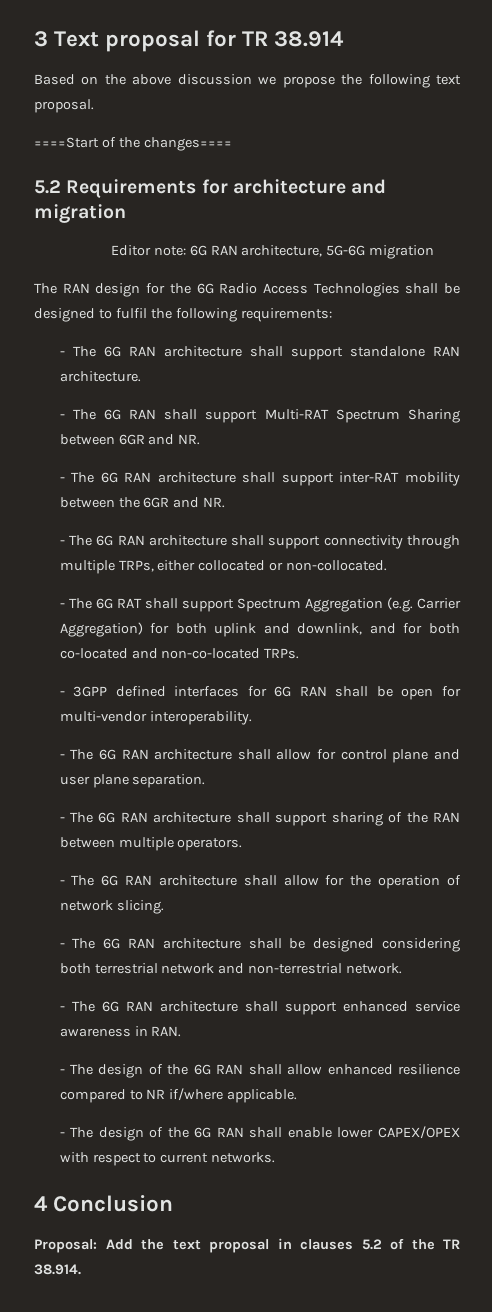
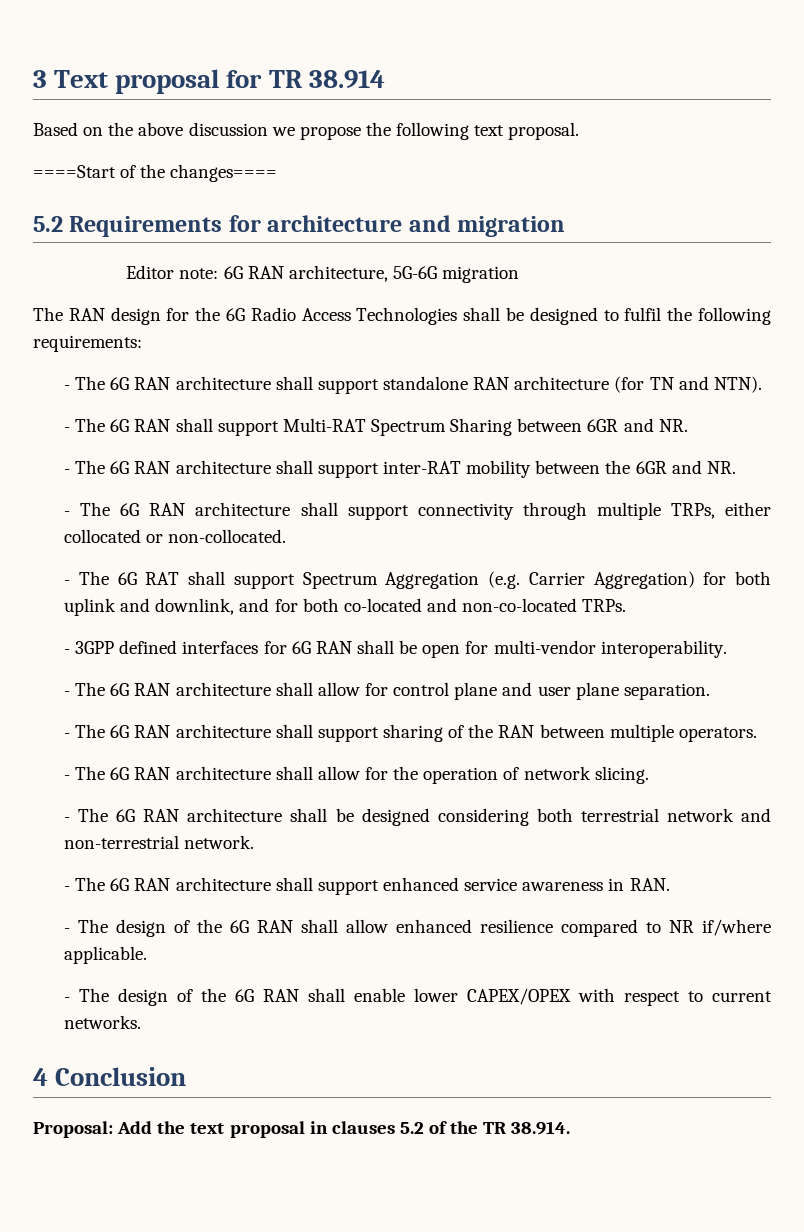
- - The 6G RAN architecture shall support standalone RAN architecture.
+ - The 6G RAN architecture shall support standalone RAN architecture (for TN and NTN).

